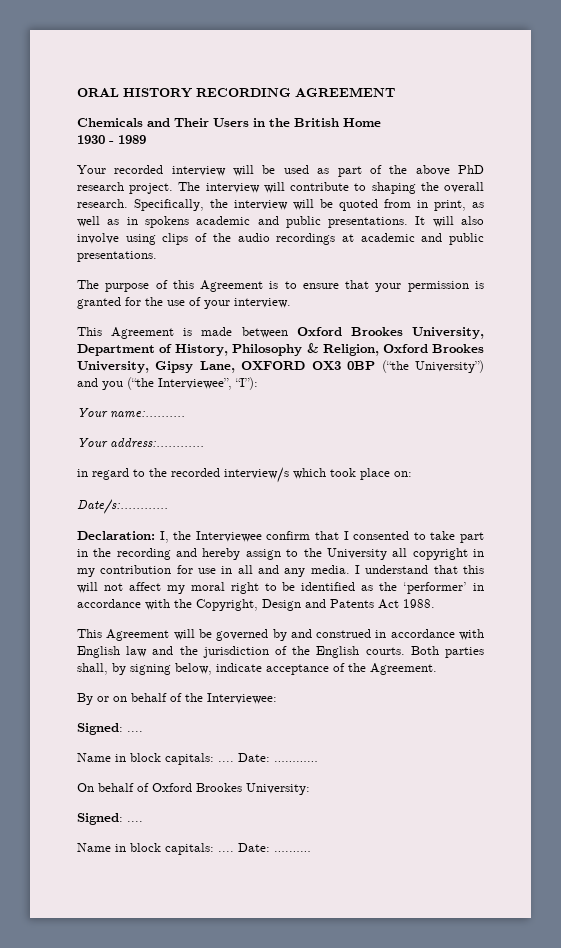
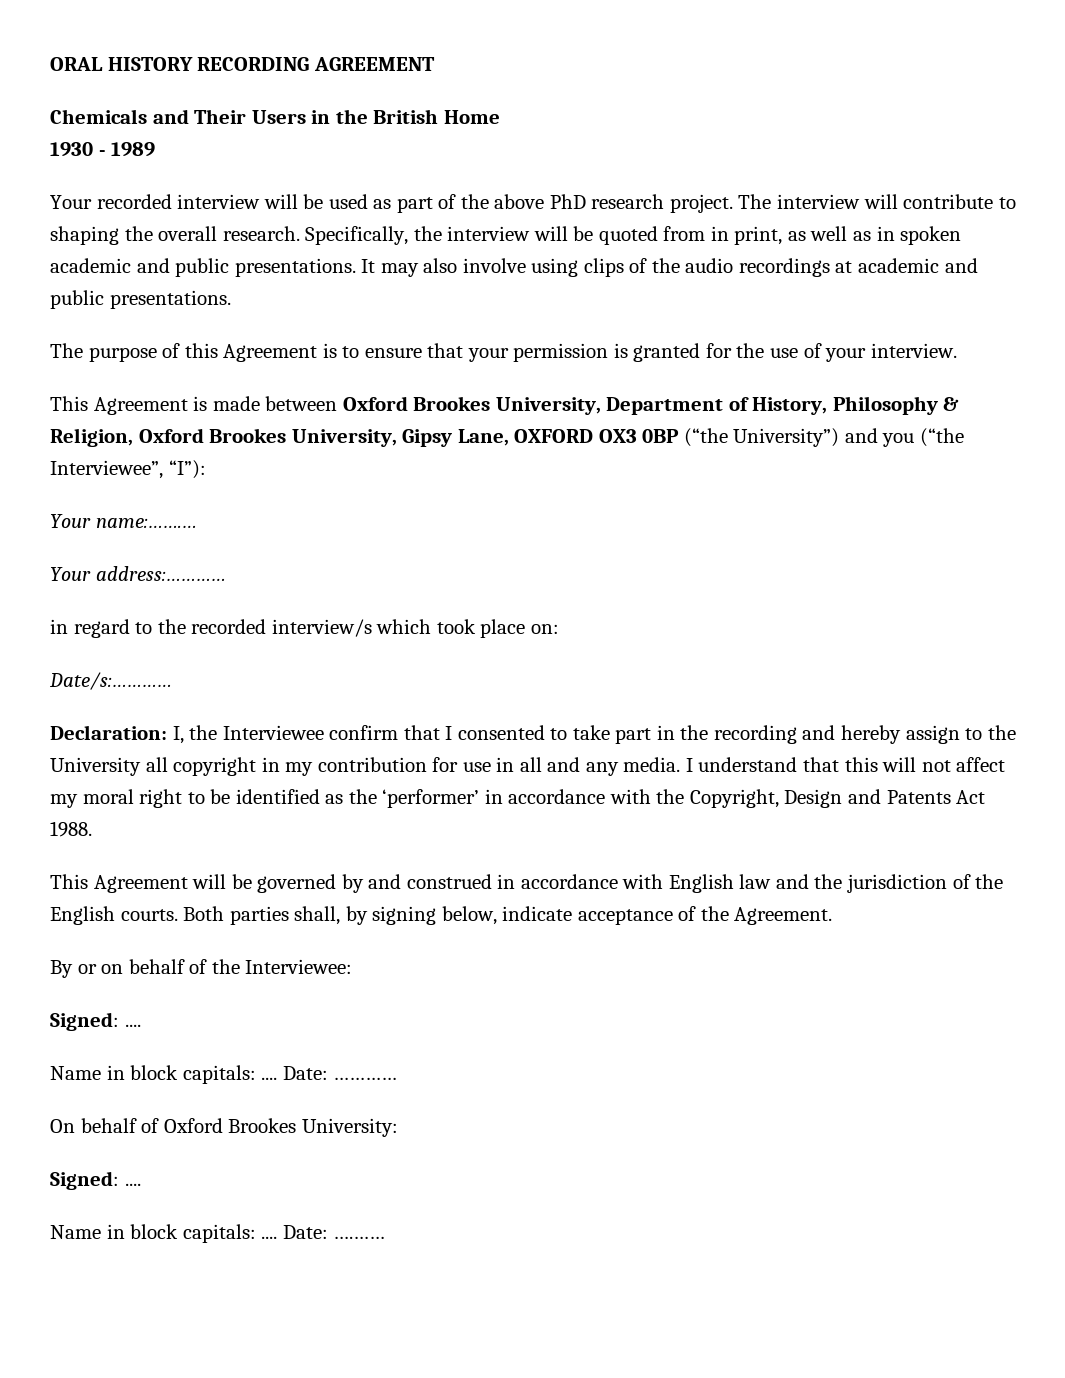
- Specifically, the interview will be quoted from in print, as well as in spokens academic and public presentations.
+ Specifically, the interview will be quoted from in print, as well as in spoken academic and public presentations.
- It will also involve using clips of the audio recordings at academic and public presentations.
+ It may also involve using clips of the audio recordings at academic and public presentations.

